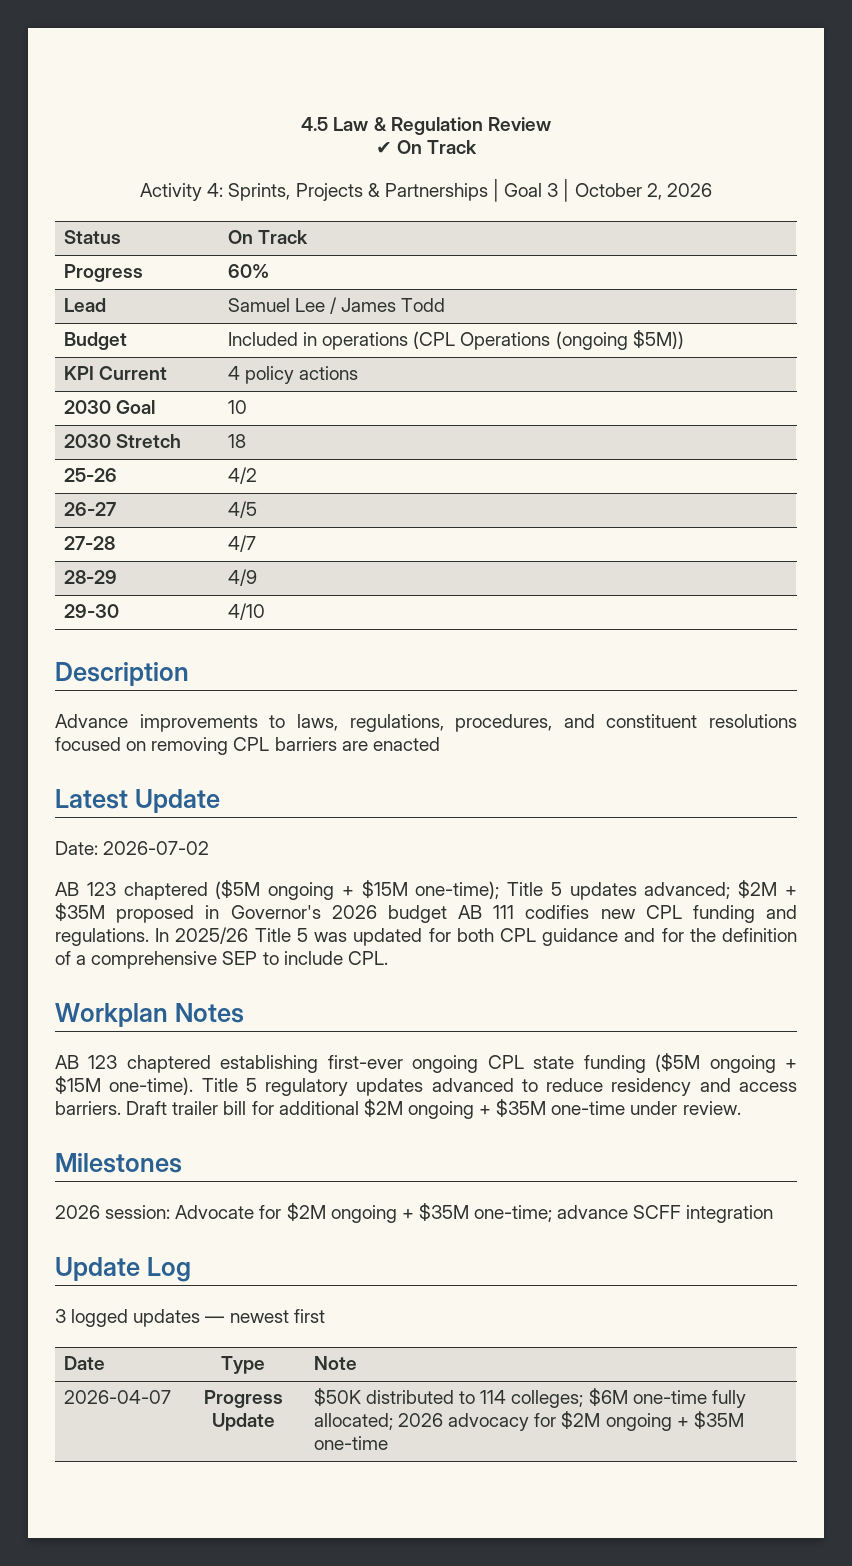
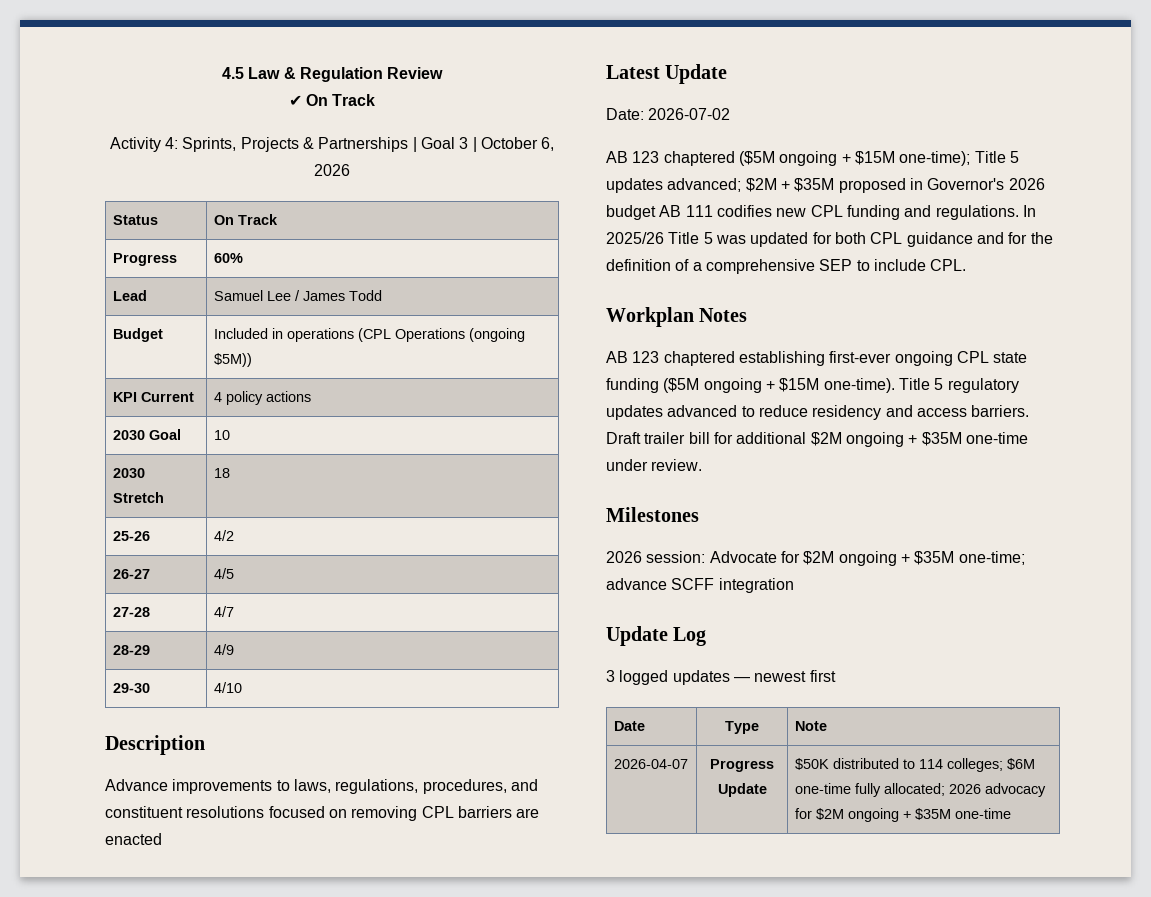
- Activity 4: Sprints, Projects & Partnerships | Goal 3 | October 2, 2026
+ Activity 4: Sprints, Projects & Partnerships | Goal 3 | October 6, 2026

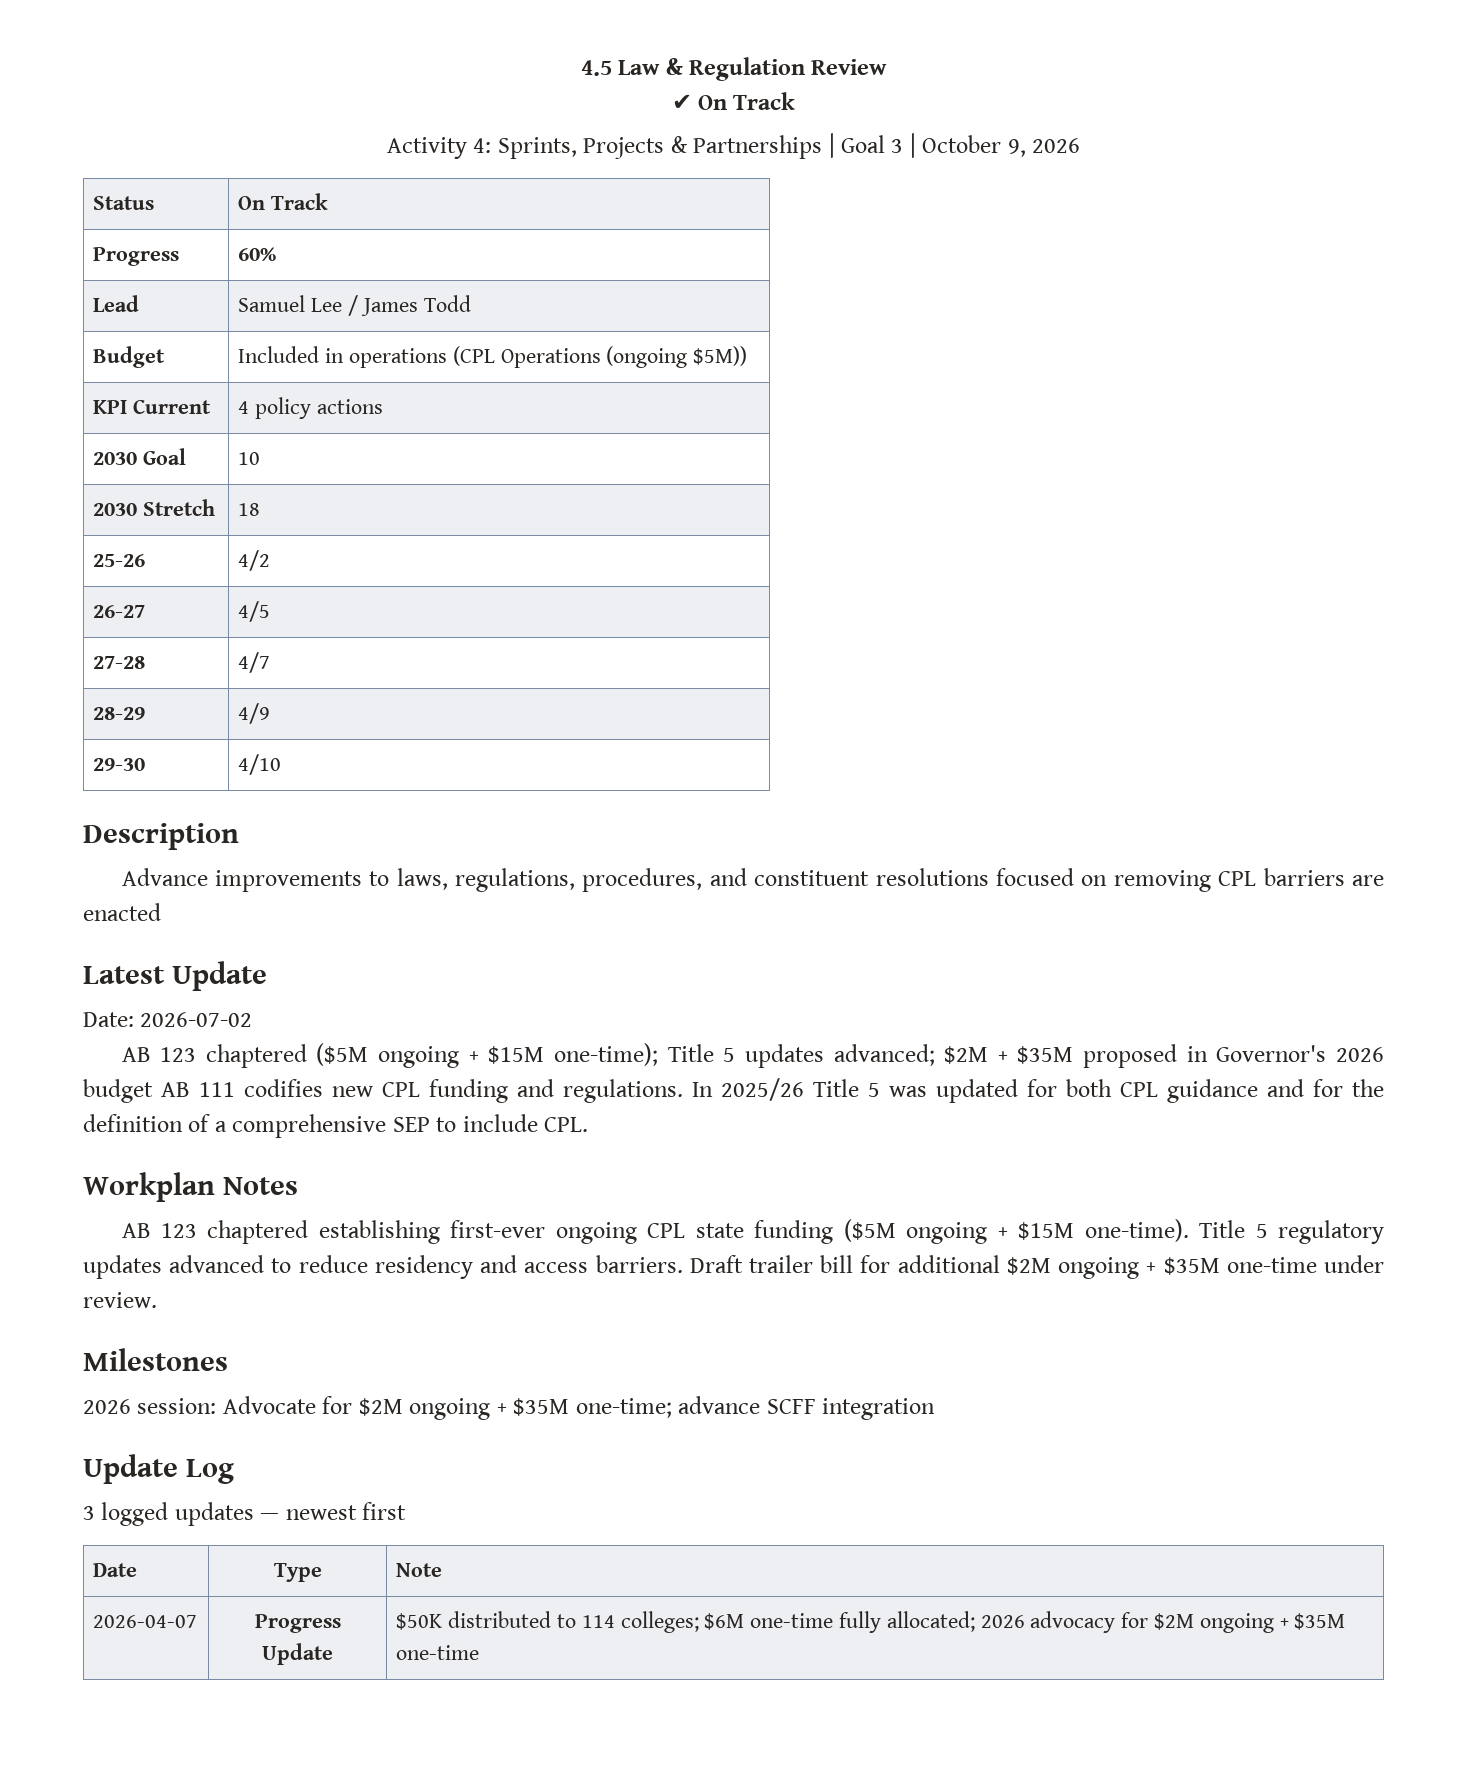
- Activity 4: Sprints, Projects & Partnerships | Goal 3 | October 6, 2026
+ Activity 4: Sprints, Projects & Partnerships | Goal 3 | October 9, 2026

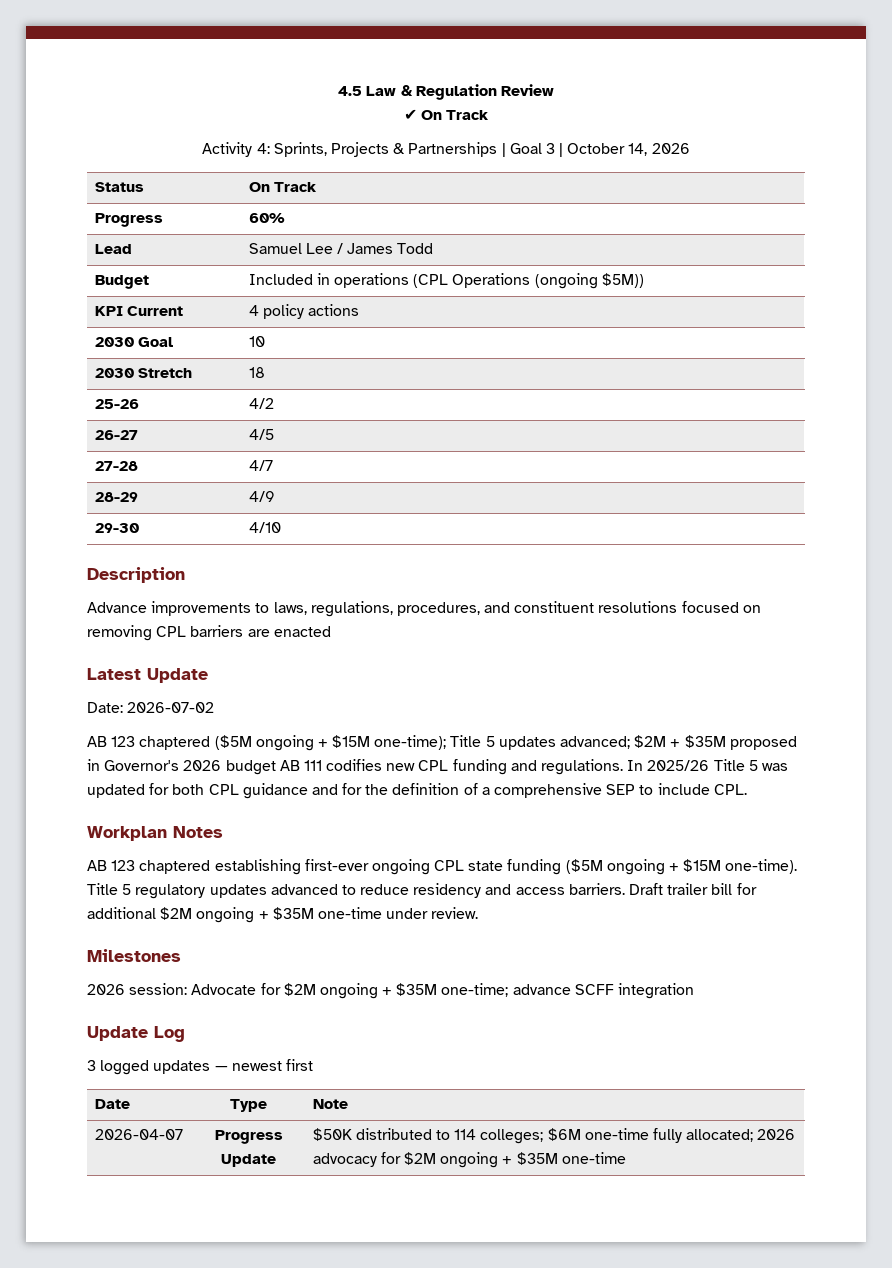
- Activity 4: Sprints, Projects & Partnerships | Goal 3 | October 9, 2026
+ Activity 4: Sprints, Projects & Partnerships | Goal 3 | October 14, 2026

